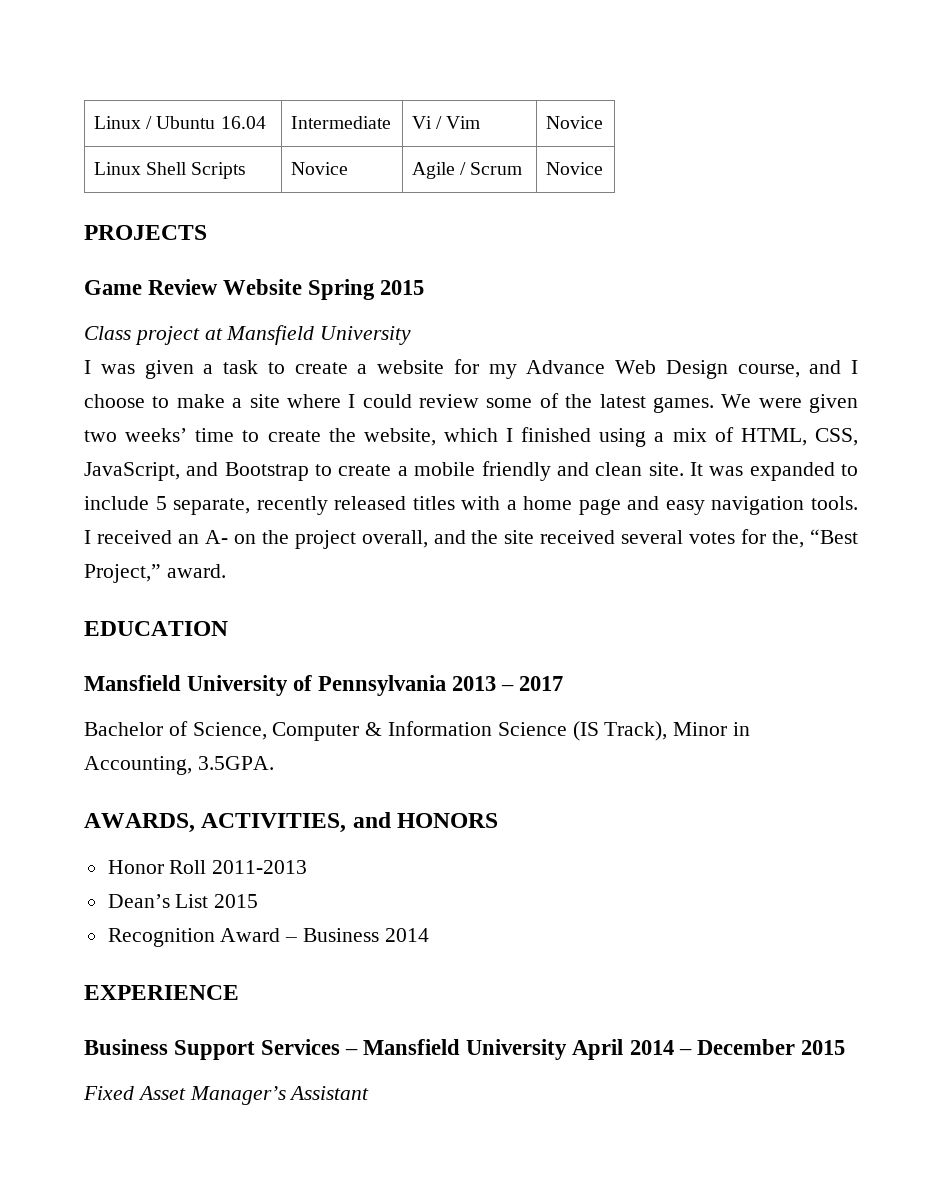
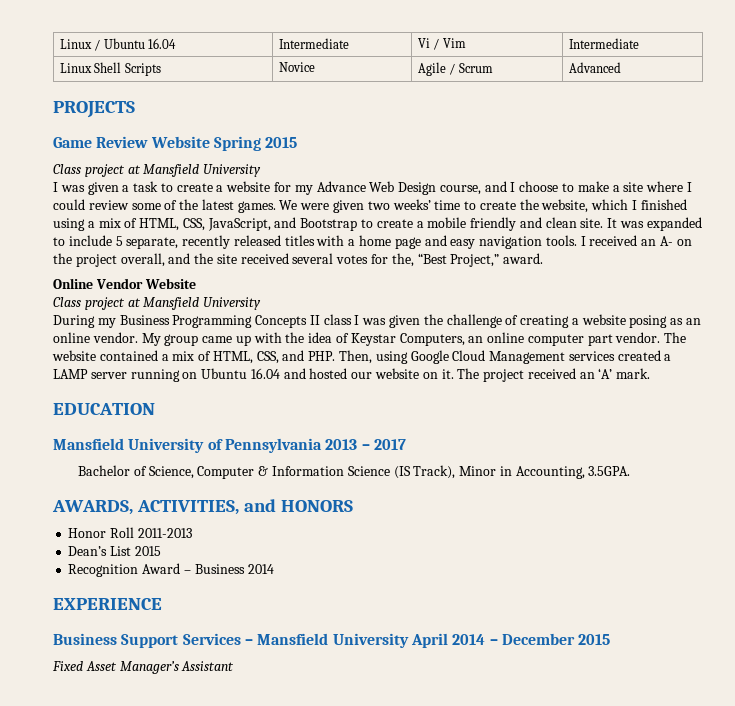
- Linux / Ubuntu 16.04 | Intermediate | Vi / Vim | Novice
+ Linux / Ubuntu 16.04 | Intermediate | Vi / Vim | Intermediate
- Linux Shell Scripts | Novice | Agile / Scrum | Novice
+ Linux Shell Scripts | Novice | Agile / Scrum | Advanced
+ Online Vendor Website
+ Class project at Mansfield University
+ During my Business Programming Concepts II class I was given the challenge of creating a website posing as an online vendor. My group came up with the idea of Keystar Computers, an online computer part vendor. The website contained a mix of HTML, CSS, and PHP. Then, using Google Cloud Management services created a LAMP server running on Ubuntu 16.04 and hosted our website on it. The project received an ‘A’ mark.

